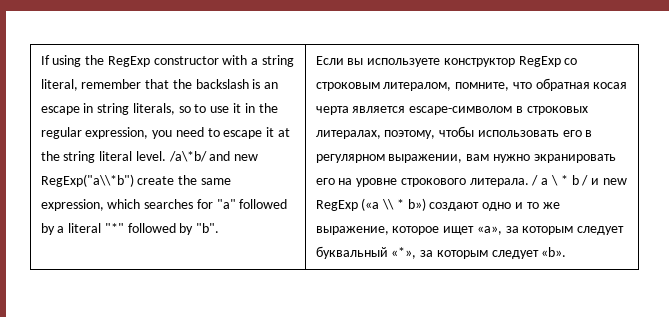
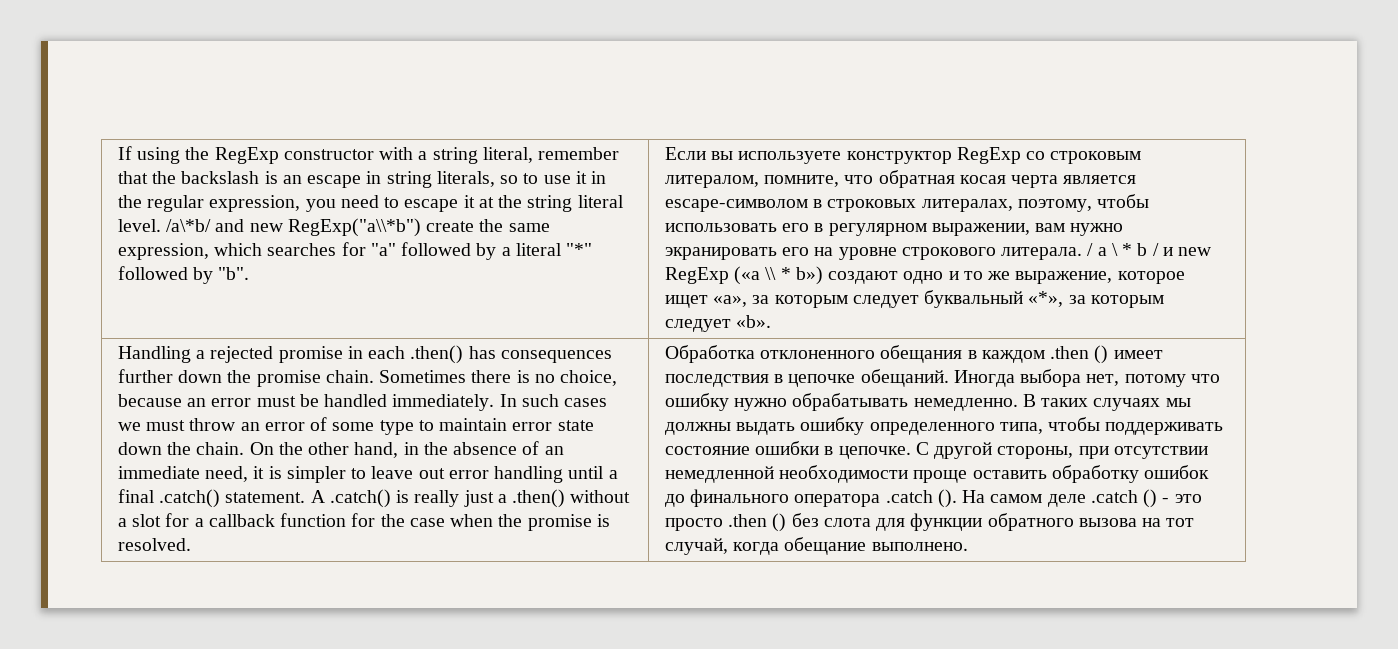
+ Handling a rejected promise in each .then() has consequences further down the promise chain. Sometimes there is no choice, because an error must be handled immediately. In such cases we must throw an error of some type to maintain error state down the chain. On the other hand, in the absence of an immediate need, it is simpler to leave out error handling until a final .catch() statement. A .catch() is really just a .then() without a slot for a callback function for the case when the promise is resolved. | Обработка отклоненного обещания в каждом .then () имеет последствия в цепочке обещаний. Иногда выбора нет, потому что ошибку нужно обрабатывать немедленно. В таких случаях мы должны выдать ошибку определенного типа, чтобы поддерживать состояние ошибки в цепочке. С другой стороны, при отсутствии немедленной необходимости проще оставить обработку ошибок до финального оператора .catch (). На самом деле .catch () - это просто .then () без слота для функции обратного вызова на тот случай, когда обещание выполнено.

